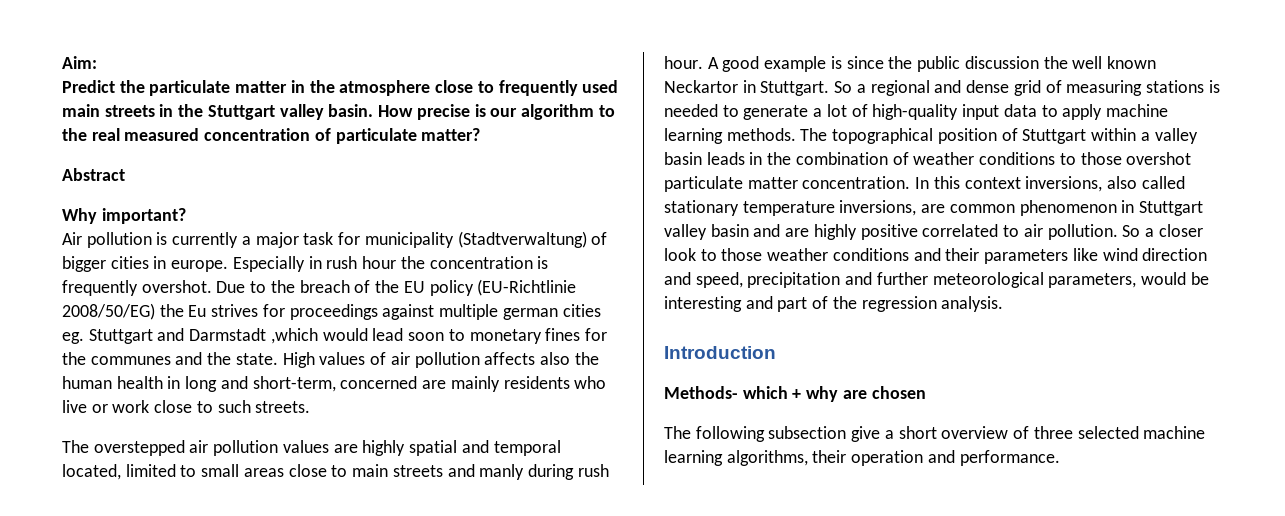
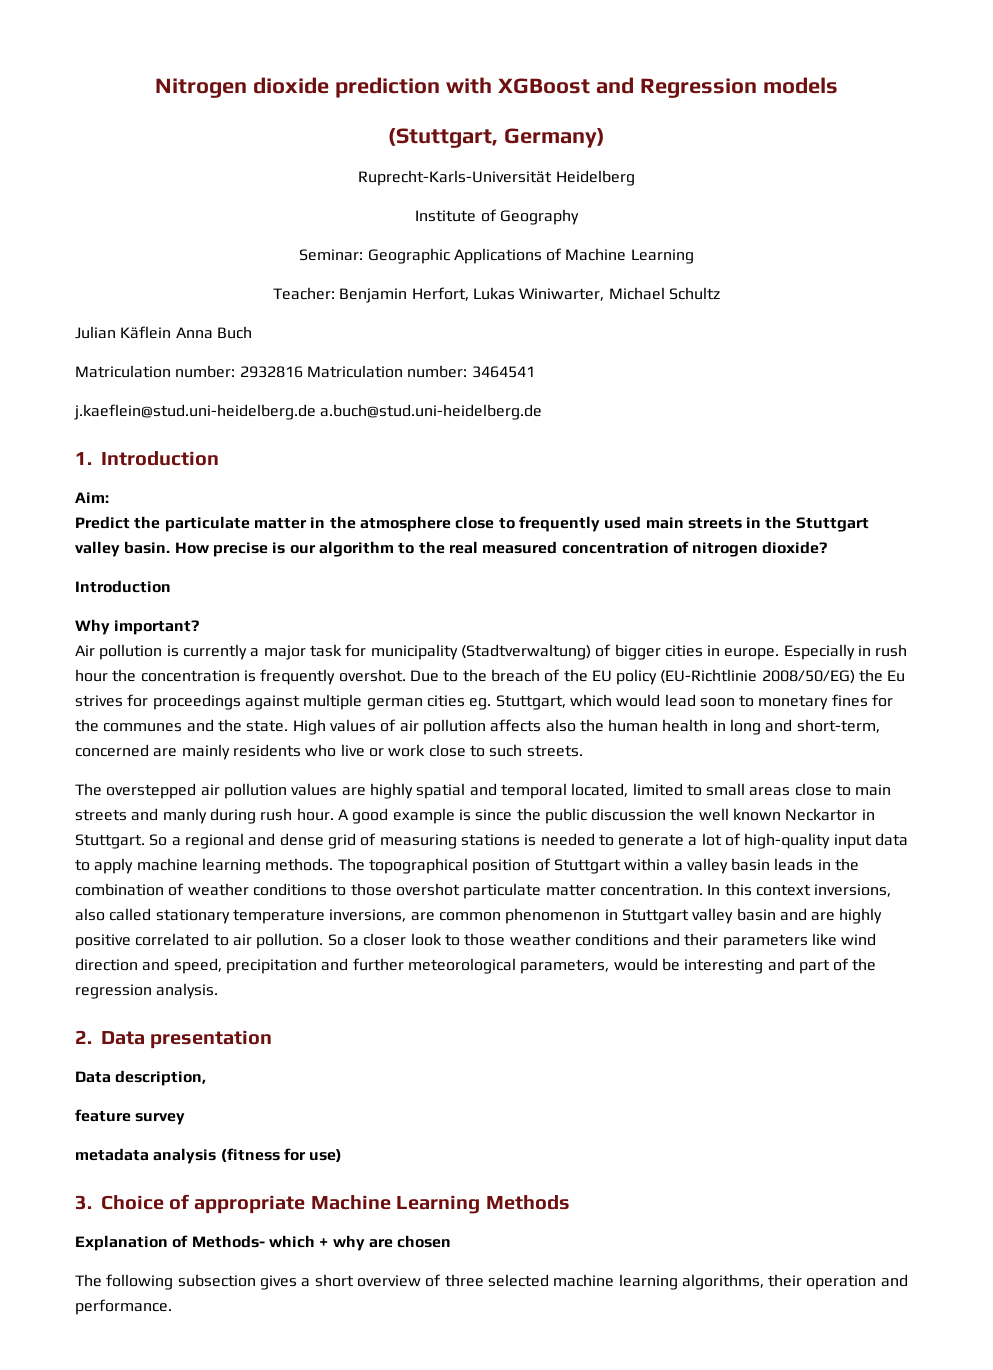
+ Nitrogen dioxide prediction with XGBoost and Regression models
+ (Stuttgart, Germany)
+ Ruprecht-Karls-Universität Heidelberg
+ Institute of Geography
+ Seminar: Geographic Applications of Machine Learning
+ Teacher: Benjamin Herfort, Lukas Winiwarter, Michael Schultz
+ Julian Käflein Anna Buch
+ Matriculation number: 2932816 Matriculation number: 3464541
+ j.kaeflein@stud.uni-heidelberg.de a.buch@stud.uni-heidelberg.de
+ 1. Introduction
- How precise is our algorithm to the real measured concentration of particulate matter?
- Abstract
+ How precise is our algorithm to the real measured concentration of nitrogen dioxide?
+ Introduction
- Due to the breach of the EU policy (EU-Richtlinie 2008/50/EG) the Eu strives for proceedings against multiple german cities eg. Stuttgart and Darmstadt ,which would lead soon to monetary fines for the communes and the state.
+ Due to the breach of the EU policy (EU-Richtlinie 2008/50/EG) the Eu strives for proceedings against multiple german cities eg. Stuttgart, which would lead soon to monetary fines for the communes and the state.
- Introduction
- Methods- which + why are chosen
+ 2. Data presentation
+ Data description,
+ feature survey
+ metadata analysis (fitness for use)
+ 3. Choice of appropriate Machine Learning Methods
+ Explanation of Methods- which + why are chosen
- The following subsection give a short overview of three selected machine learning algorithms, their operation and performance.
+ The following subsection gives a short overview of three selected machine learning algorithms, their operation and performance.

